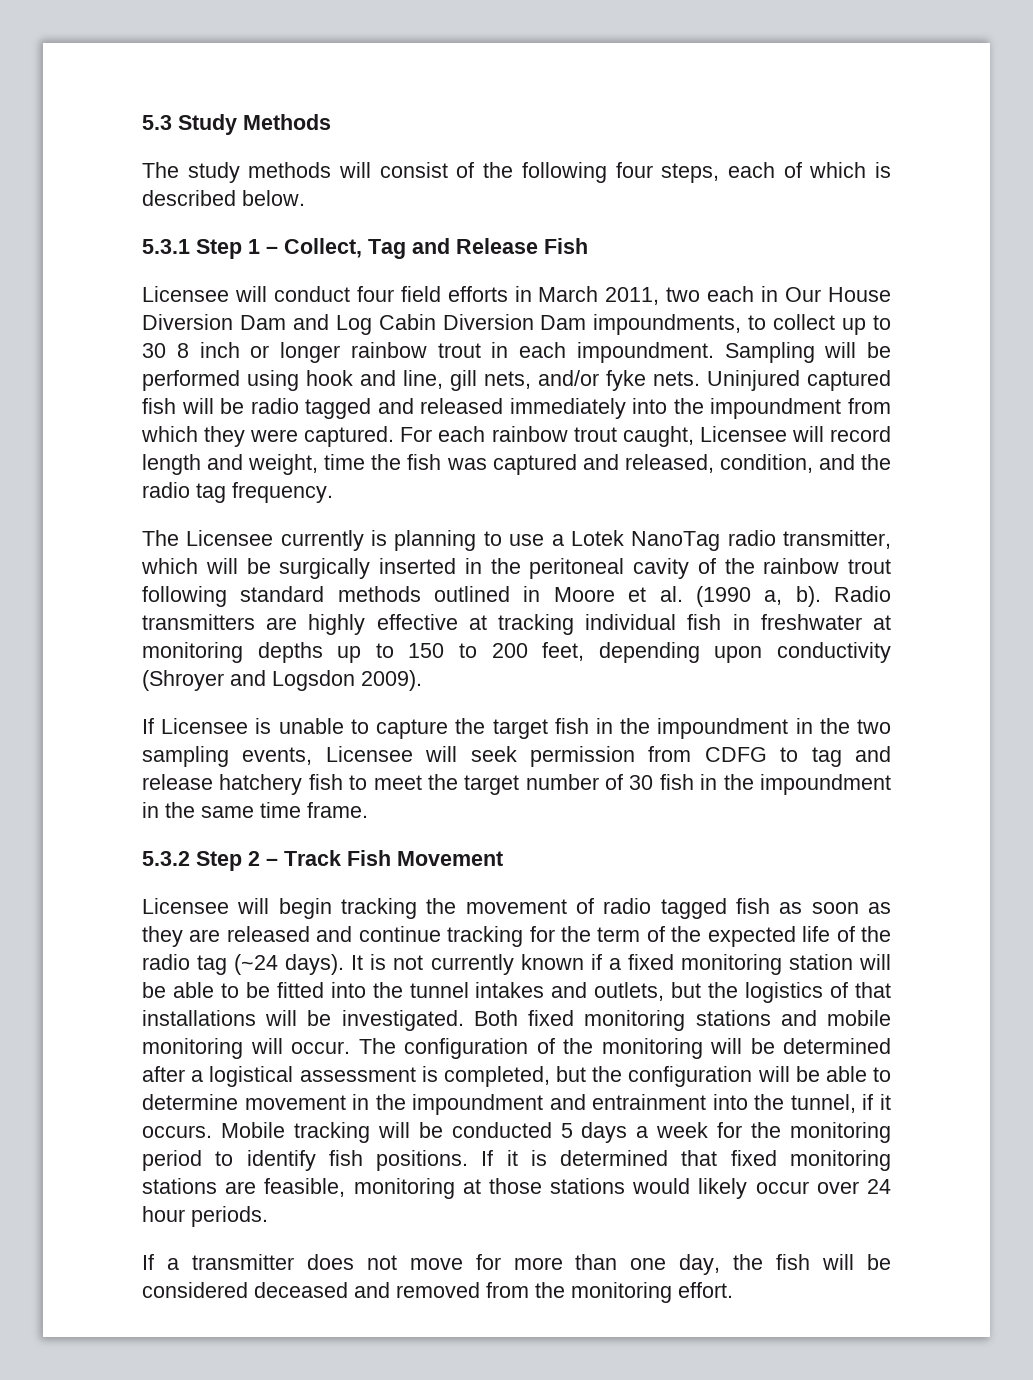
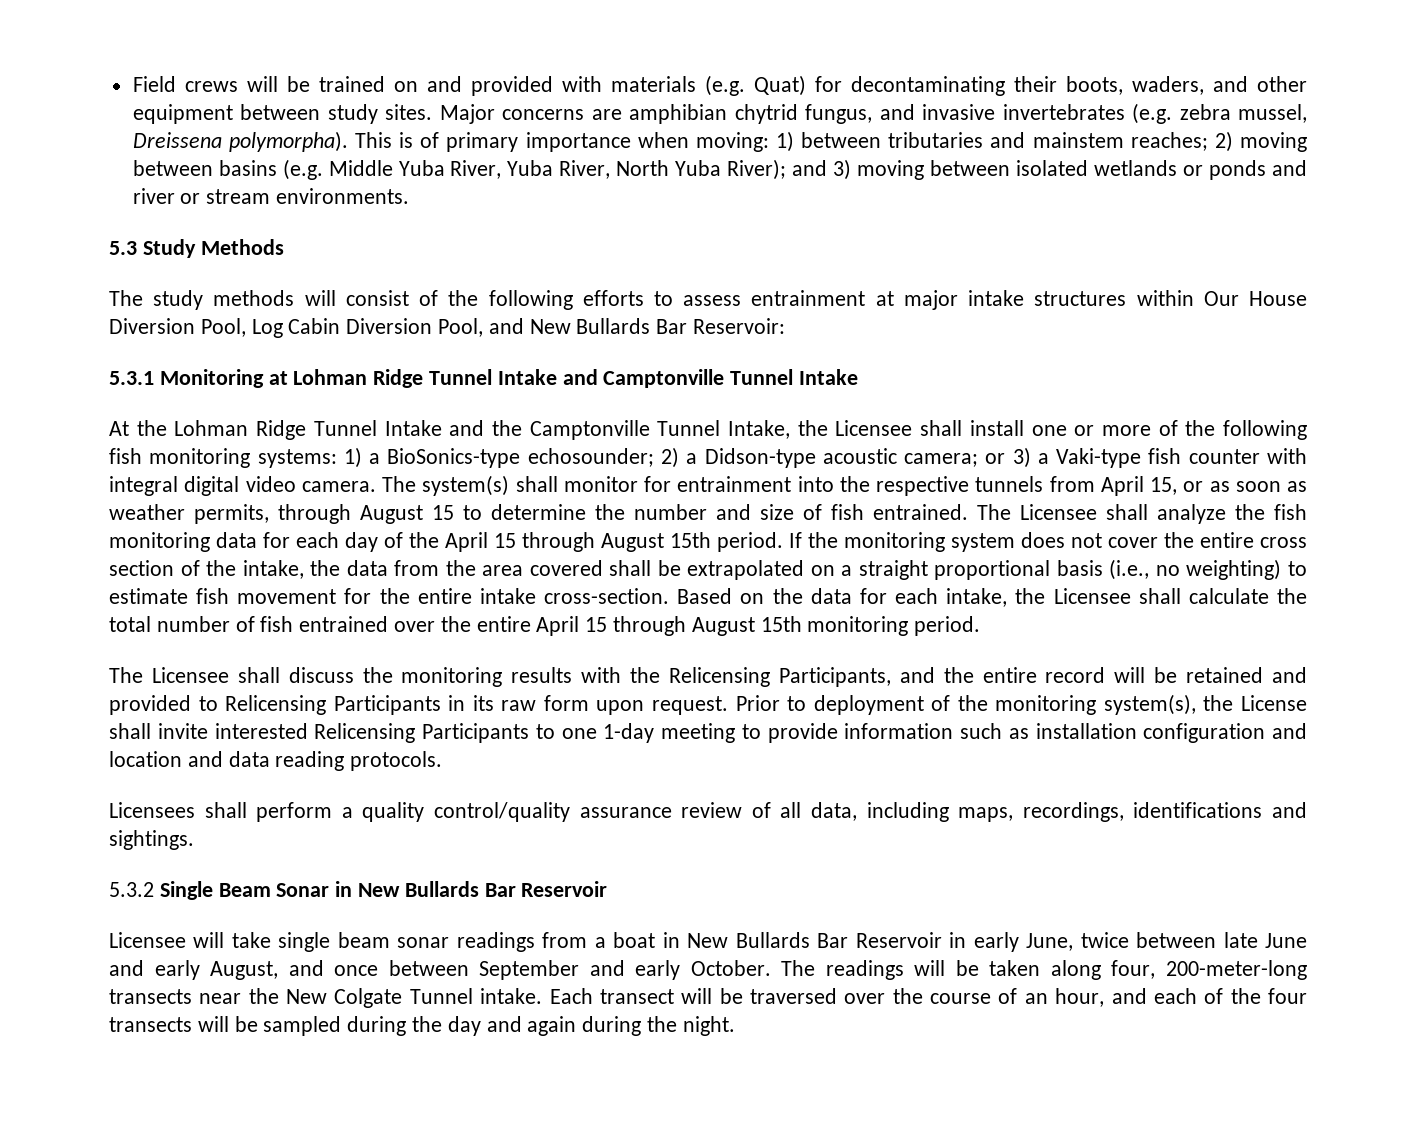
+ Field crews will be trained on and provided with materials (e.g. Quat) for decontaminating their boots, waders, and other equipment between study sites. Major concerns are amphibian chytrid fungus, and invasive invertebrates (e.g. zebra mussel, Dreissena polymorpha). This is of primary importance when moving: 1) between tributaries and mainstem reaches; 2) moving between basins (e.g. Middle Yuba River, Yuba River, North Yuba River); and 3) moving between isolated wetlands or ponds and river or stream environments.
- The study methods will consist of the following four steps, each of which is described below.
- 5.3.1 Step 1 – Collect, Tag and Release Fish
- Licensee will conduct four field efforts in March 2011, two each in Our House Diversion Dam and Log Cabin Diversion Dam impoundments, to collect up to 30 8 inch or longer rainbow trout in each impoundment. Sampling will be performed using hook and line, gill nets, and/or fyke nets. Uninjured captured fish will be radio tagged and released immediately into the impoundment from which they were captured. For each rainbow trout caught, Licensee will record length and weight, time the fish was captured and released, condition, and the radio tag frequency.
- The Licensee currently is planning to use a Lotek NanoTag radio transmitter, which will be surgically inserted in the peritoneal cavity of the rainbow trout following standard methods outlined in Moore et al. (1990 a, b). Radio transmitters are highly effective at tracking individual fish in freshwater at monitoring depths up to 150 to 200 feet, depending upon conductivity (Shroyer and Logsdon 2009).
- If Licensee is unable to capture the target fish in the impoundment in the two sampling events, Licensee will seek permission from CDFG to tag and release hatchery fish to meet the target number of 30 fish in the impoundment in the same time frame.
- 5.3.2 Step 2 – Track Fish Movement
- Licensee will begin tracking the movement of radio tagged fish as soon as they are released and continue tracking for the term of the expected life of the radio tag (~24 days). It is not currently known if a fixed monitoring station will be able to be fitted into the tunnel intakes and outlets, but the logistics of that installations will be investigated. Both fixed monitoring stations and mobile monitoring will occur. The configuration of the monitoring will be determined after a logistical assessment is completed, but the configuration will be able to determine movement in the impoundment and entrainment into the tunnel, if it occurs. Mobile tracking will be conducted 5 days a week for the monitoring period to identify fish positions. If it is determined that fixed monitoring stations are feasible, monitoring at those stations would likely occur over 24 hour periods.
- If a transmitter does not move for more than one day, the fish will be considered deceased and removed from the monitoring effort.
+ The study methods will consist of the following efforts to assess entrainment at major intake structures within Our House Diversion Pool, Log Cabin Diversion Pool, and New Bullards Bar Reservoir:
+ 5.3.1 Monitoring at Lohman Ridge Tunnel Intake and Camptonville Tunnel Intake
+ At the Lohman Ridge Tunnel Intake and the Camptonville Tunnel Intake, the Licensee shall install one or more of the following fish monitoring systems: 1) a BioSonics-type echosounder; 2) a Didson-type acoustic camera; or 3) a Vaki-type fish counter with integral digital video camera. The system(s) shall monitor for entrainment into the respective tunnels from April 15, or as soon as weather permits, through August 15 to determine the number and size of fish entrained. The Licensee shall analyze the fish monitoring data for each day of the April 15 through August 15th period. If the monitoring system does not cover the entire cross section of the intake, the data from the area covered shall be extrapolated on a straight proportional basis (i.e., no weighting) to estimate fish movement for the entire intake cross-section. Based on the data for each intake, the Licensee shall calculate the total number of fish entrained over the entire April 15 through August 15th monitoring period.
+ The Licensee shall discuss the monitoring results with the Relicensing Participants, and the entire record will be retained and provided to Relicensing Participants in its raw form upon request. Prior to deployment of the monitoring system(s), the License shall invite interested Relicensing Participants to one 1-day meeting to provide information such as installation configuration and location and data reading protocols.
+ Licensees shall perform a quality control/quality assurance review of all data, including maps, recordings, identifications and sightings.
+ 5.3.2 Single Beam Sonar in New Bullards Bar Reservoir
+ Licensee will take single beam sonar readings from a boat in New Bullards Bar Reservoir in early June, twice between late June and early August, and once between September and early October. The readings will be taken along four, 200-meter-long transects near the New Colgate Tunnel intake. Each transect will be traversed over the course of an hour, and each of the four transects will be sampled during the day and again during the night.

